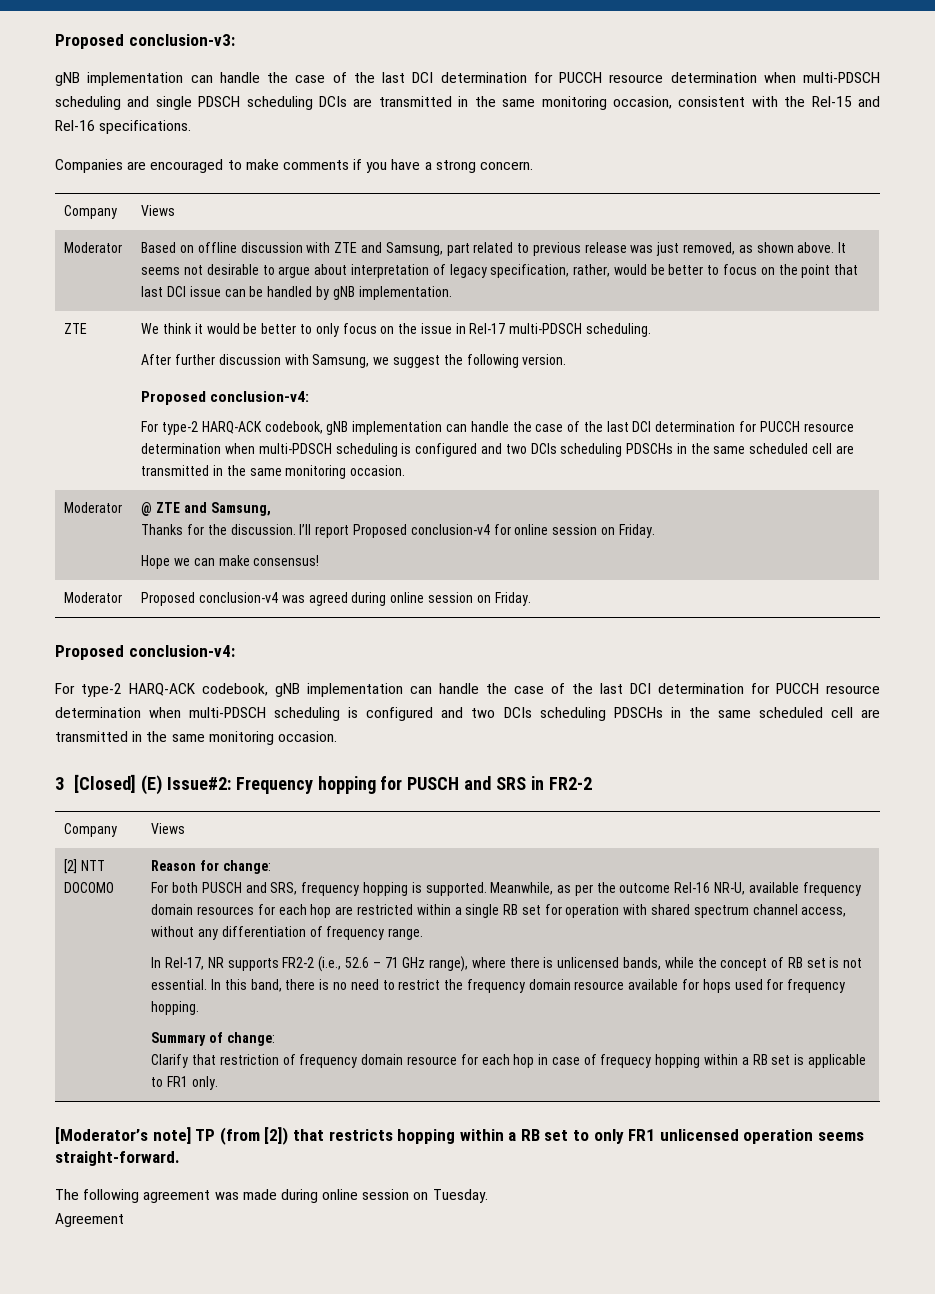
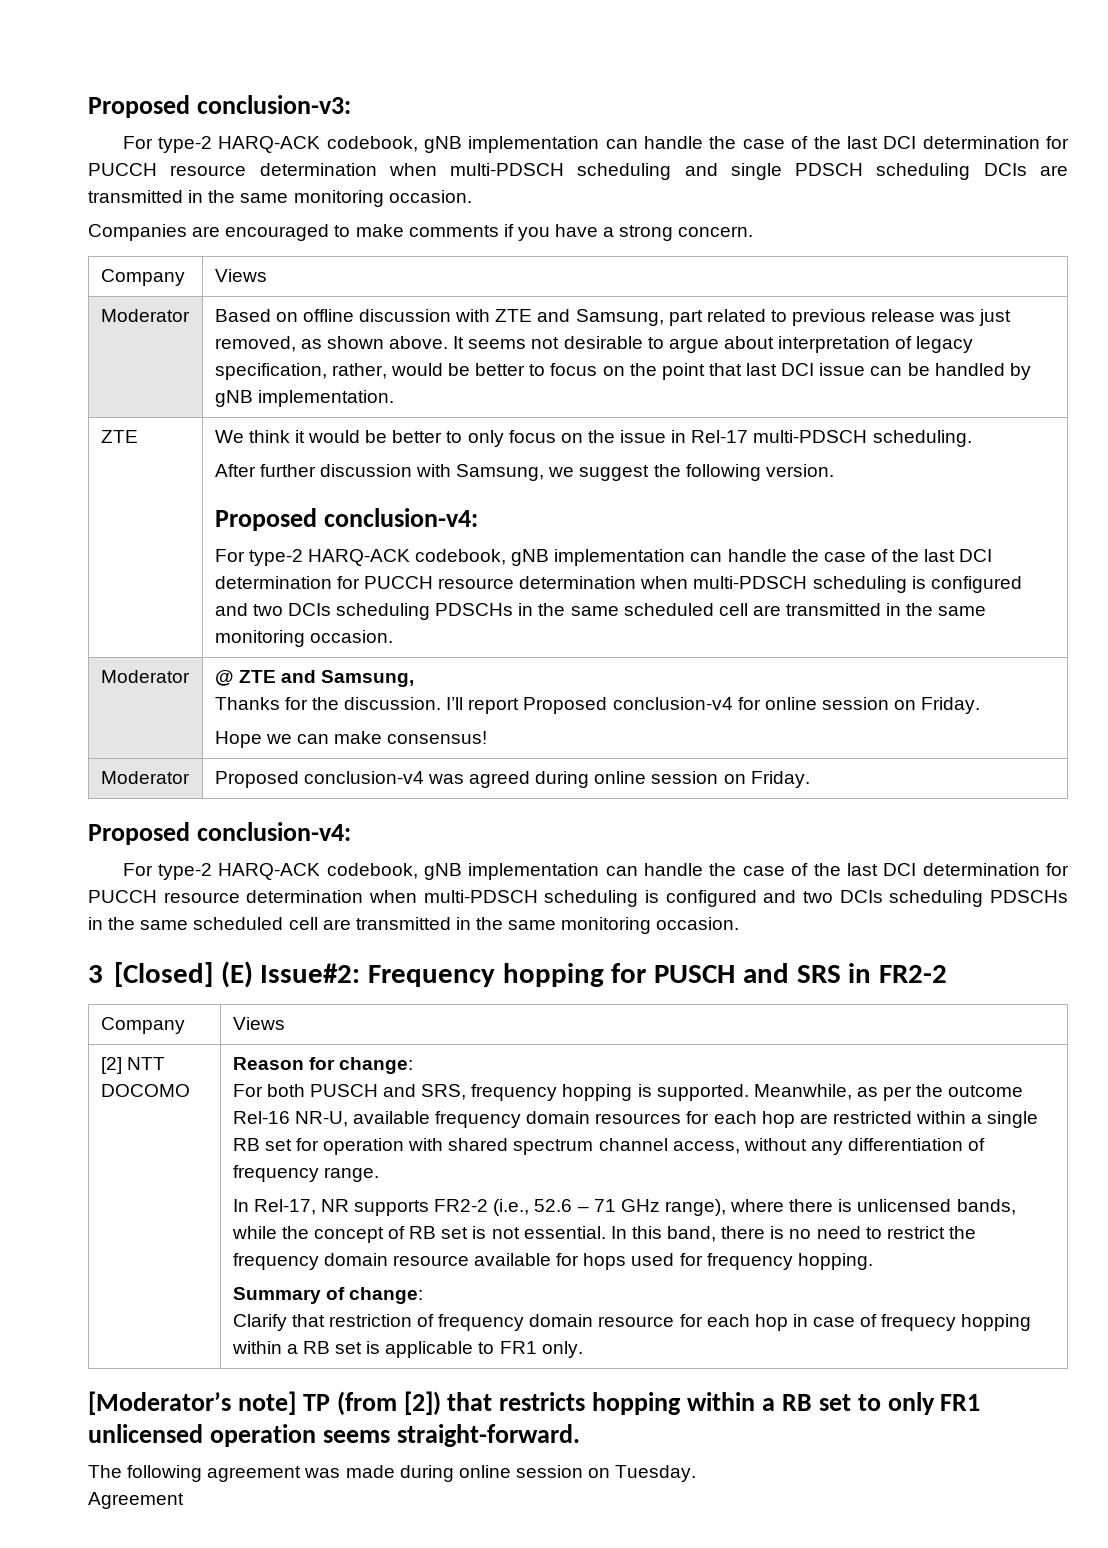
- gNB implementation can handle the case of the last DCI determination for PUCCH resource determination when multi-PDSCH scheduling and single PDSCH scheduling DCIs are transmitted in the same monitoring occasion, consistent with the Rel-15 and Rel-16 specifications.
+ For type-2 HARQ-ACK codebook, gNB implementation can handle the case of the last DCI determination for PUCCH resource determination when multi-PDSCH scheduling and single PDSCH scheduling DCIs are transmitted in the same monitoring occasion.

